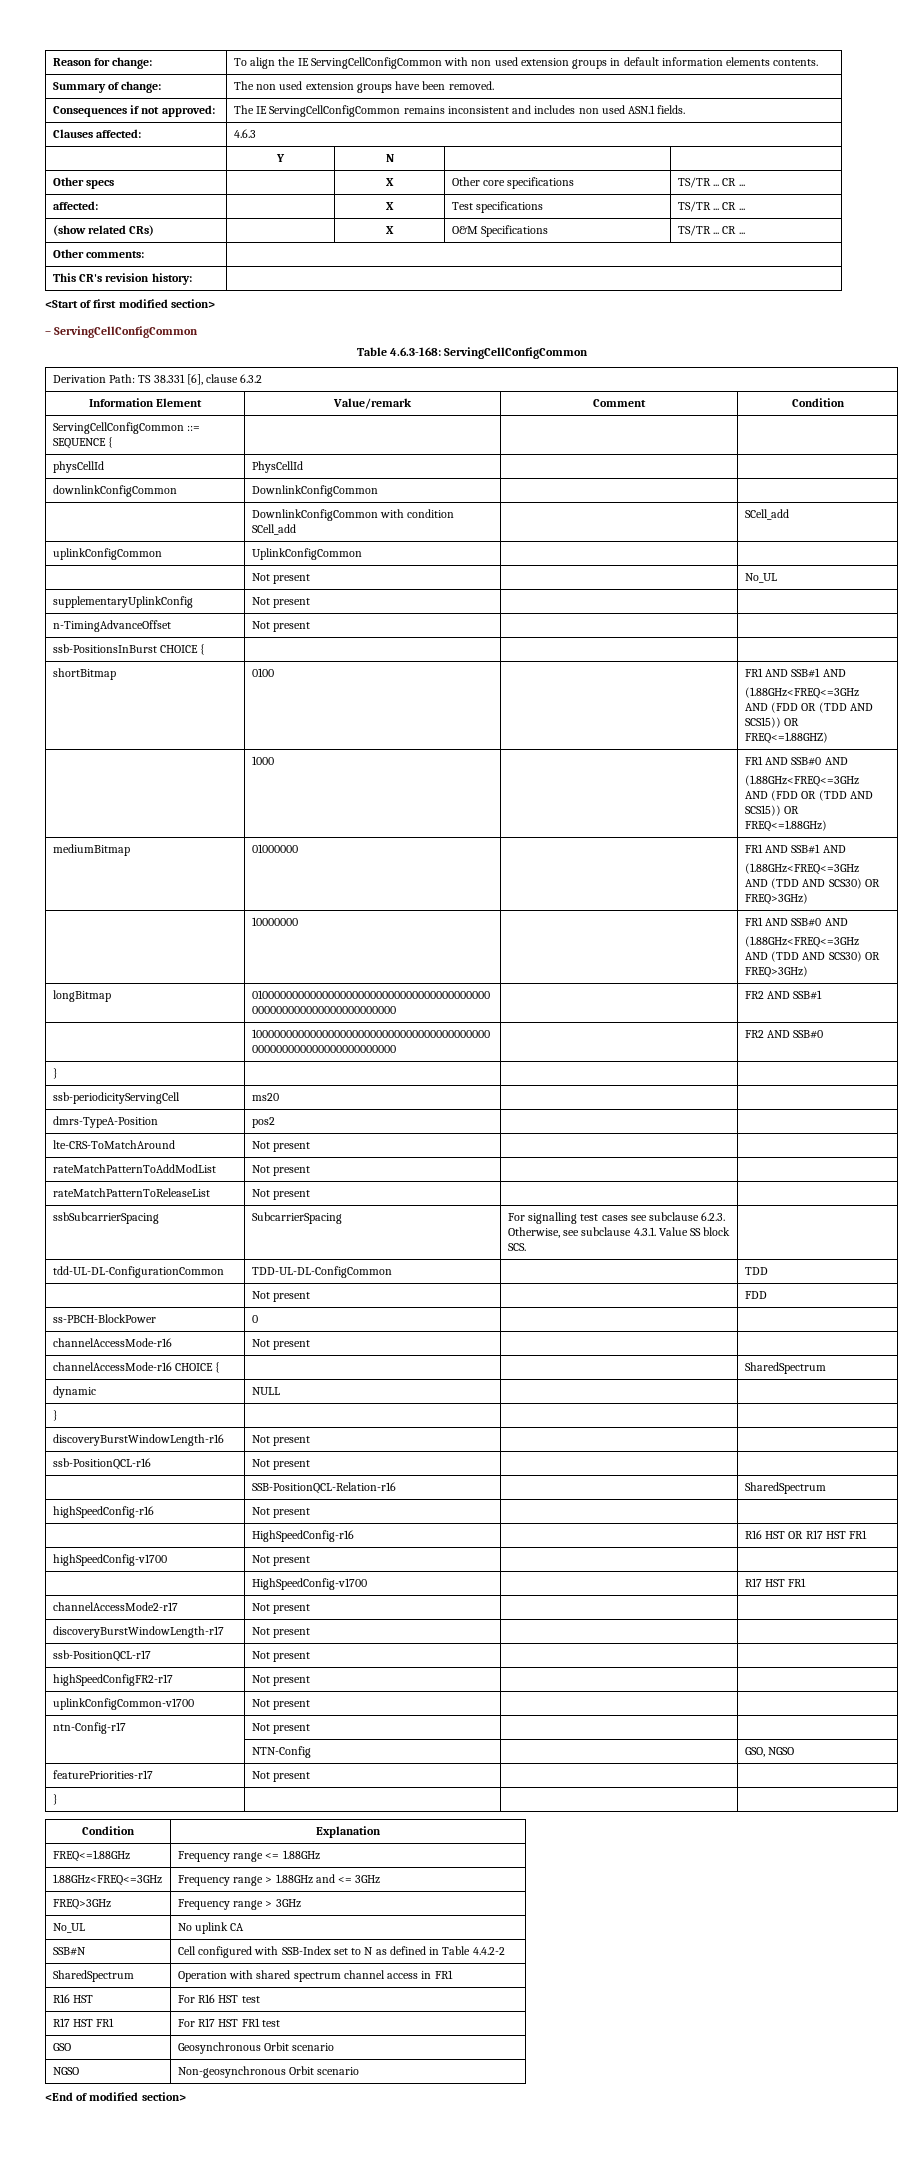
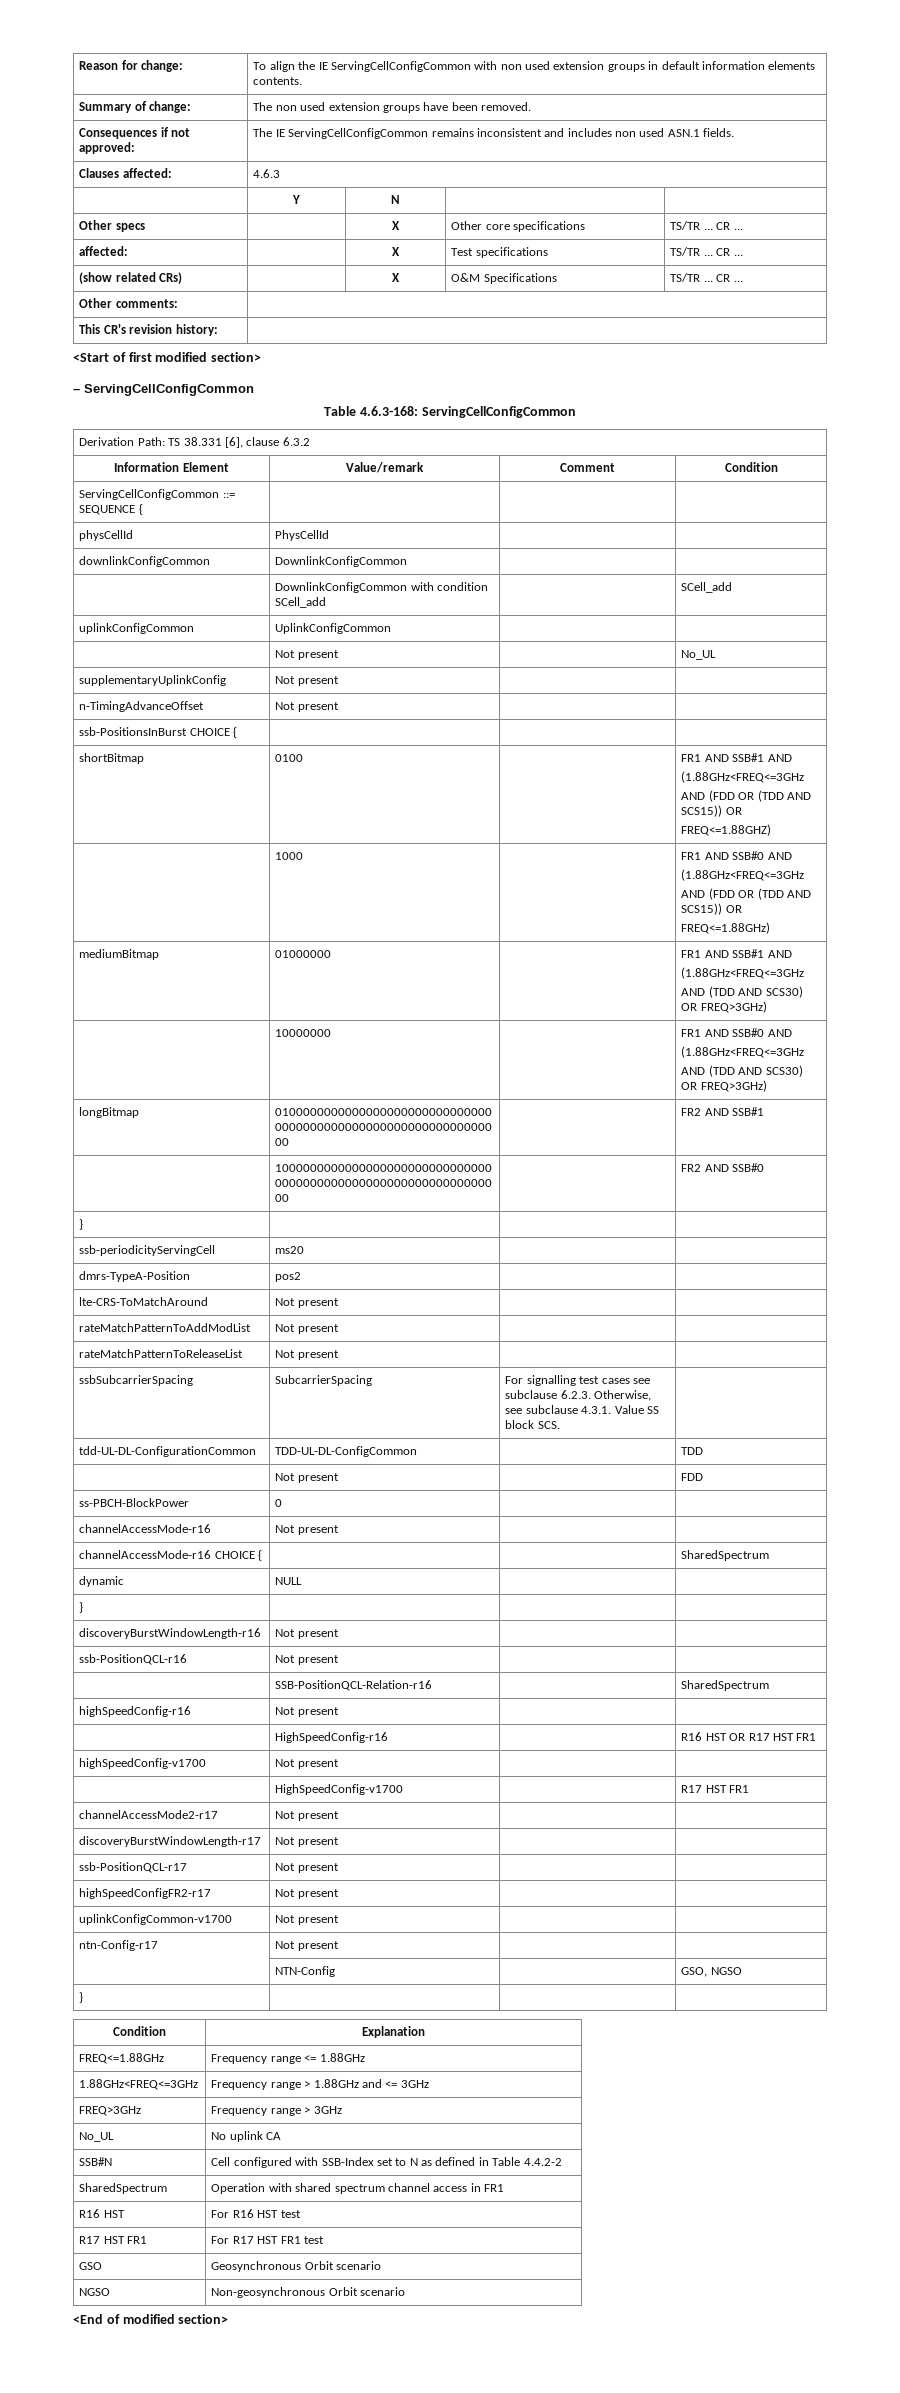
- featurePriorities-r17 | Not present | |

